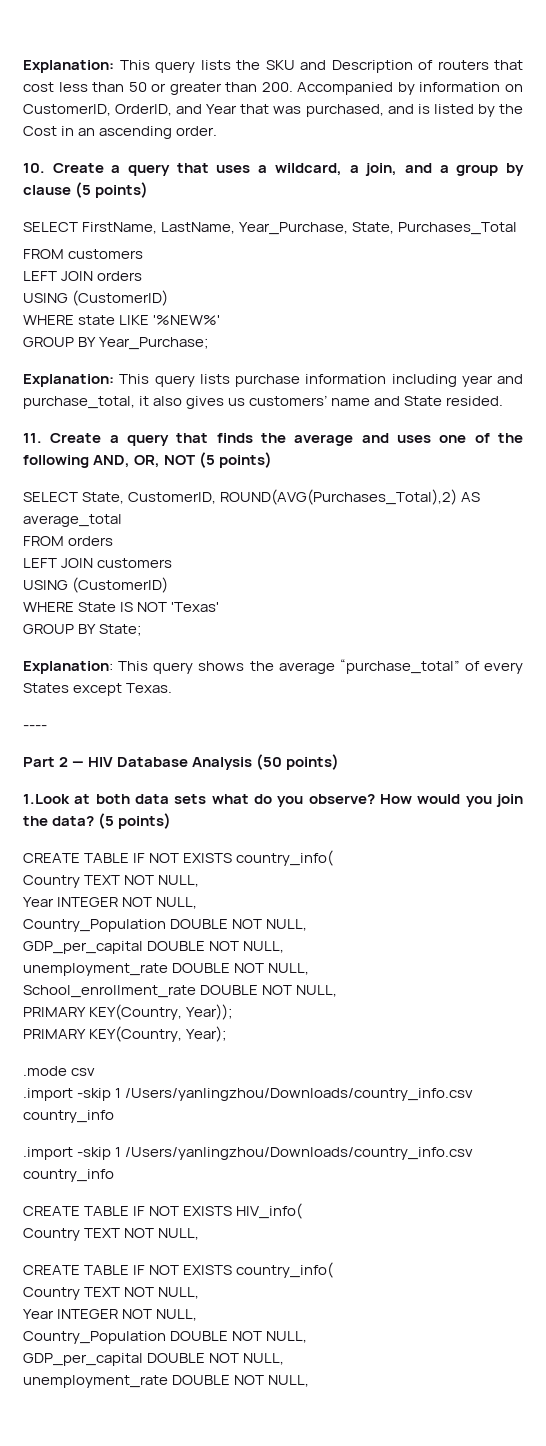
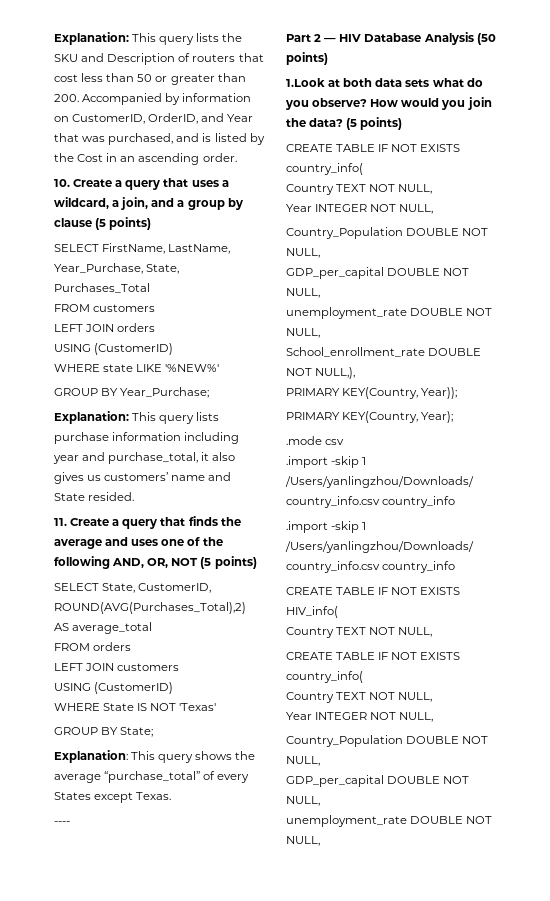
- School_enrollment_rate DOUBLE NOT NULL,
+ School_enrollment_rate DOUBLE NOT NULL,),

